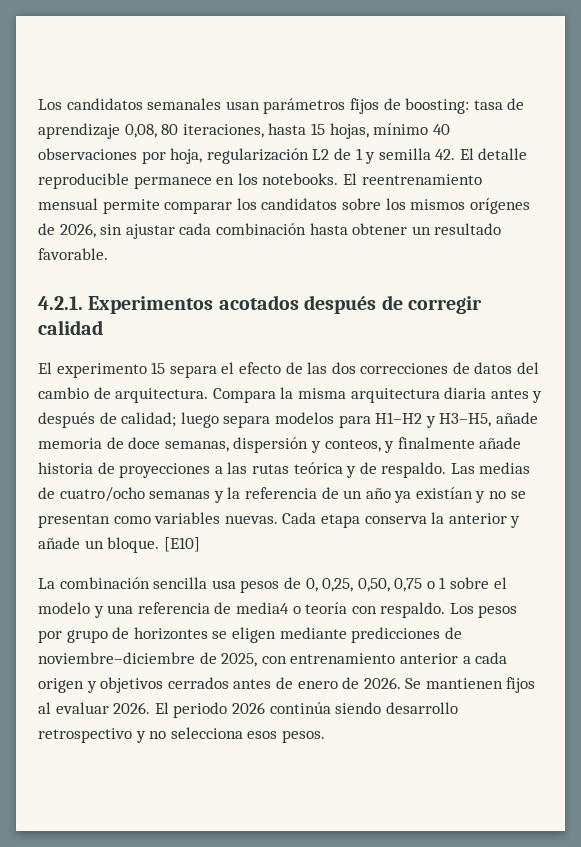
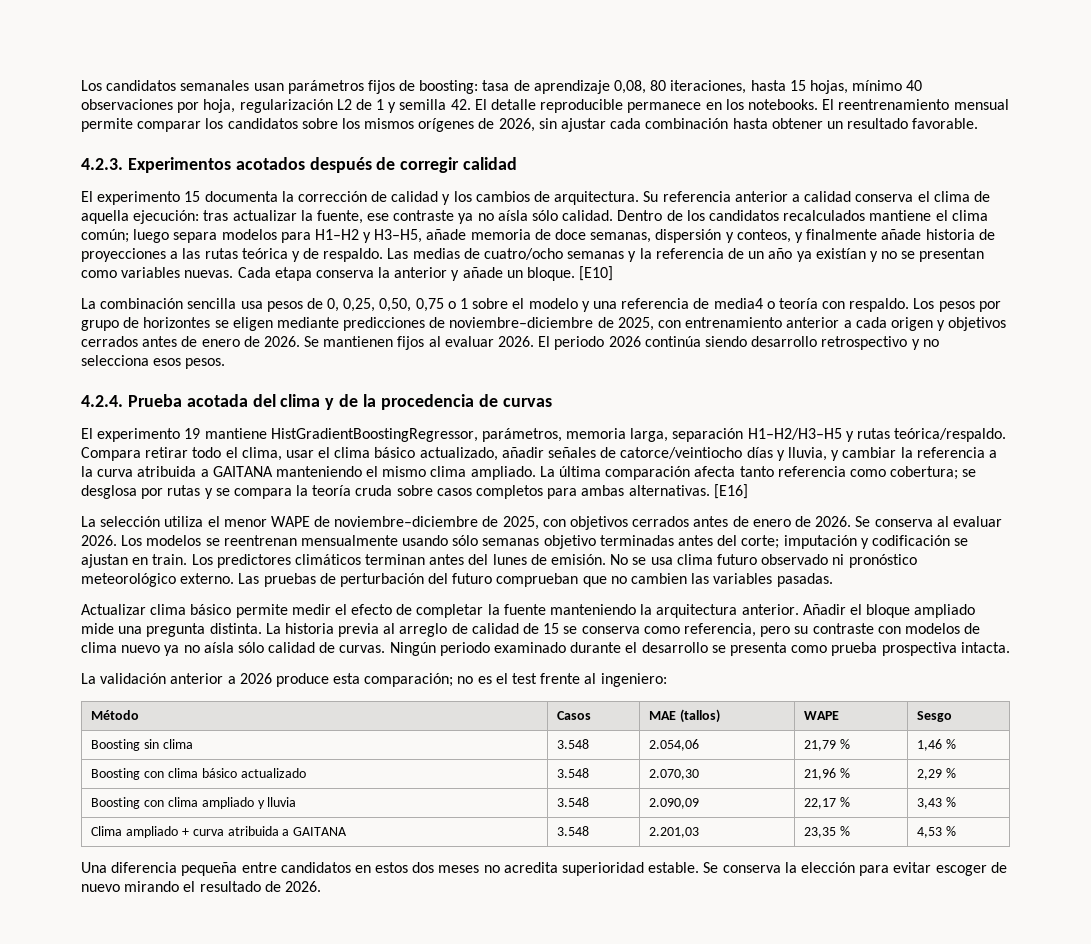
- 4.2.1. Experimentos acotados después de corregir calidad
+ 4.2.3. Experimentos acotados después de corregir calidad
- El experimento 15 separa el efecto de las dos correcciones de datos del cambio de arquitectura. Compara la misma arquitectura diaria antes y después de calidad; luego separa modelos para H1–H2 y H3–H5, añade memoria de doce semanas, dispersión y conteos, y finalmente añade historia de proyecciones a las rutas teórica y de respaldo.
+ El experimento 15 documenta la corrección de calidad y los cambios de arquitectura. Su referencia anterior a calidad conserva el clima de aquella ejecución: tras actualizar la fuente, ese contraste ya no aísla sólo calidad. Dentro de los candidatos recalculados mantiene el clima común; luego separa modelos para H1–H2 y H3–H5, añade memoria de doce semanas, dispersión y conteos, y finalmente añade historia de proyecciones a las rutas teórica y de respaldo.
+ 4.2.4. Prueba acotada del clima y de la procedencia de curvas
+ El experimento 19 mantiene HistGradientBoostingRegressor, parámetros, memoria larga, separación H1–H2/H3–H5 y rutas teórica/respaldo. Compara retirar todo el clima, usar el clima básico actualizado, añadir señales de catorce/veintiocho días y lluvia, y cambiar la referencia a la curva atribuida a GAITANA manteniendo el mismo clima ampliado. La última comparación afecta tanto referencia como cobertura; se desglosa por rutas y se compara la teoría cruda sobre casos completos para ambas alternativas. [E16]
+ La selección utiliza el menor WAPE de noviembre–diciembre de 2025, con objetivos cerrados antes de enero de 2026. Se conserva al evaluar 2026. Los modelos se reentrenan mensualmente usando sólo semanas objetivo terminadas antes del corte; imputación y codificación se ajustan en train. Los predictores climáticos terminan antes del lunes de emisión. No se usa clima futuro observado ni pronóstico meteorológico externo. Las pruebas de perturbación del futuro comprueban que no cambien las variables pasadas.
+ Actualizar clima básico permite medir el efecto de completar la fuente manteniendo la arquitectura anterior. Añadir el bloque ampliado mide una pregunta distinta. La historia previa al arreglo de calidad de 15 se conserva como referencia, pero su contraste con modelos de clima nuevo ya no aísla sólo calidad de curvas. Ningún periodo examinado durante el desarrollo se presenta como prueba prospectiva intacta.
+ La validación anterior a 2026 produce esta comparación; no es el test frente al ingeniero:
+ Método | Casos | MAE (tallos) | WAPE | Sesgo
+ Boosting sin clima | 3.548 | 2.054,06 | 21,79 % | 1,46 %
+ Boosting con clima básico actualizado | 3.548 | 2.070,30 | 21,96 % | 2,29 %
+ Boosting con clima ampliado y lluvia | 3.548 | 2.090,09 | 22,17 % | 3,43 %
+ Clima ampliado + curva atribuida a GAITANA | 3.548 | 2.201,03 | 23,35 % | 4,53 %
+ Una diferencia pequeña entre candidatos en estos dos meses no acredita superioridad estable. Se conserva la elección para evitar escoger de nuevo mirando el resultado de 2026.

